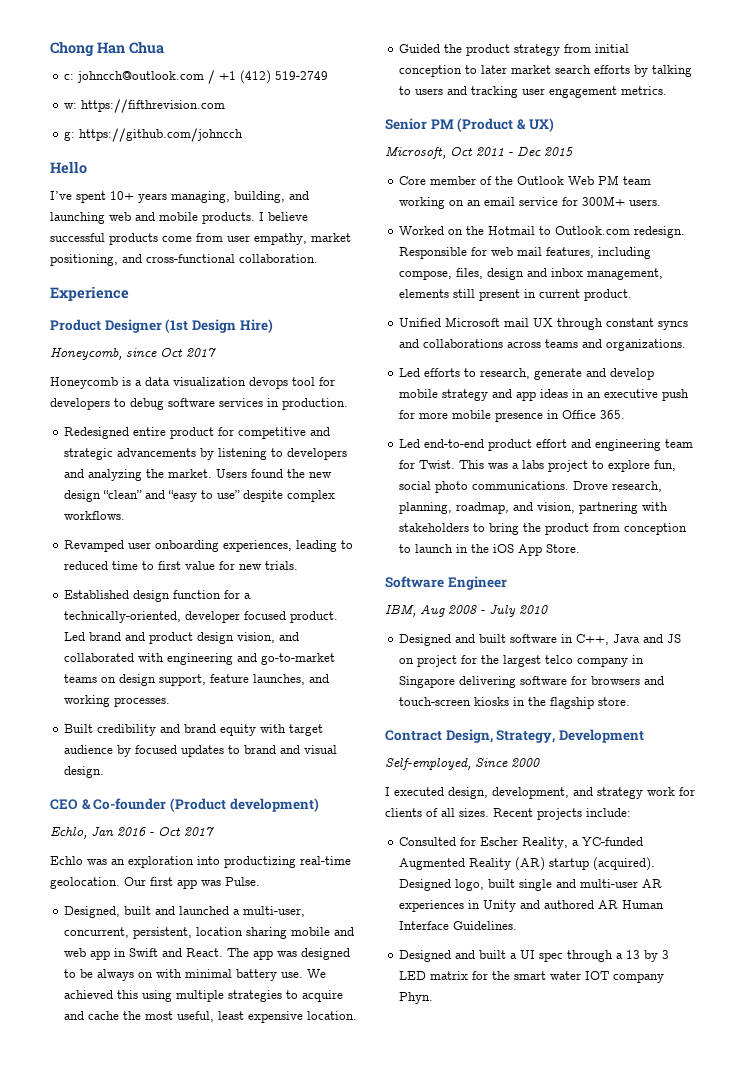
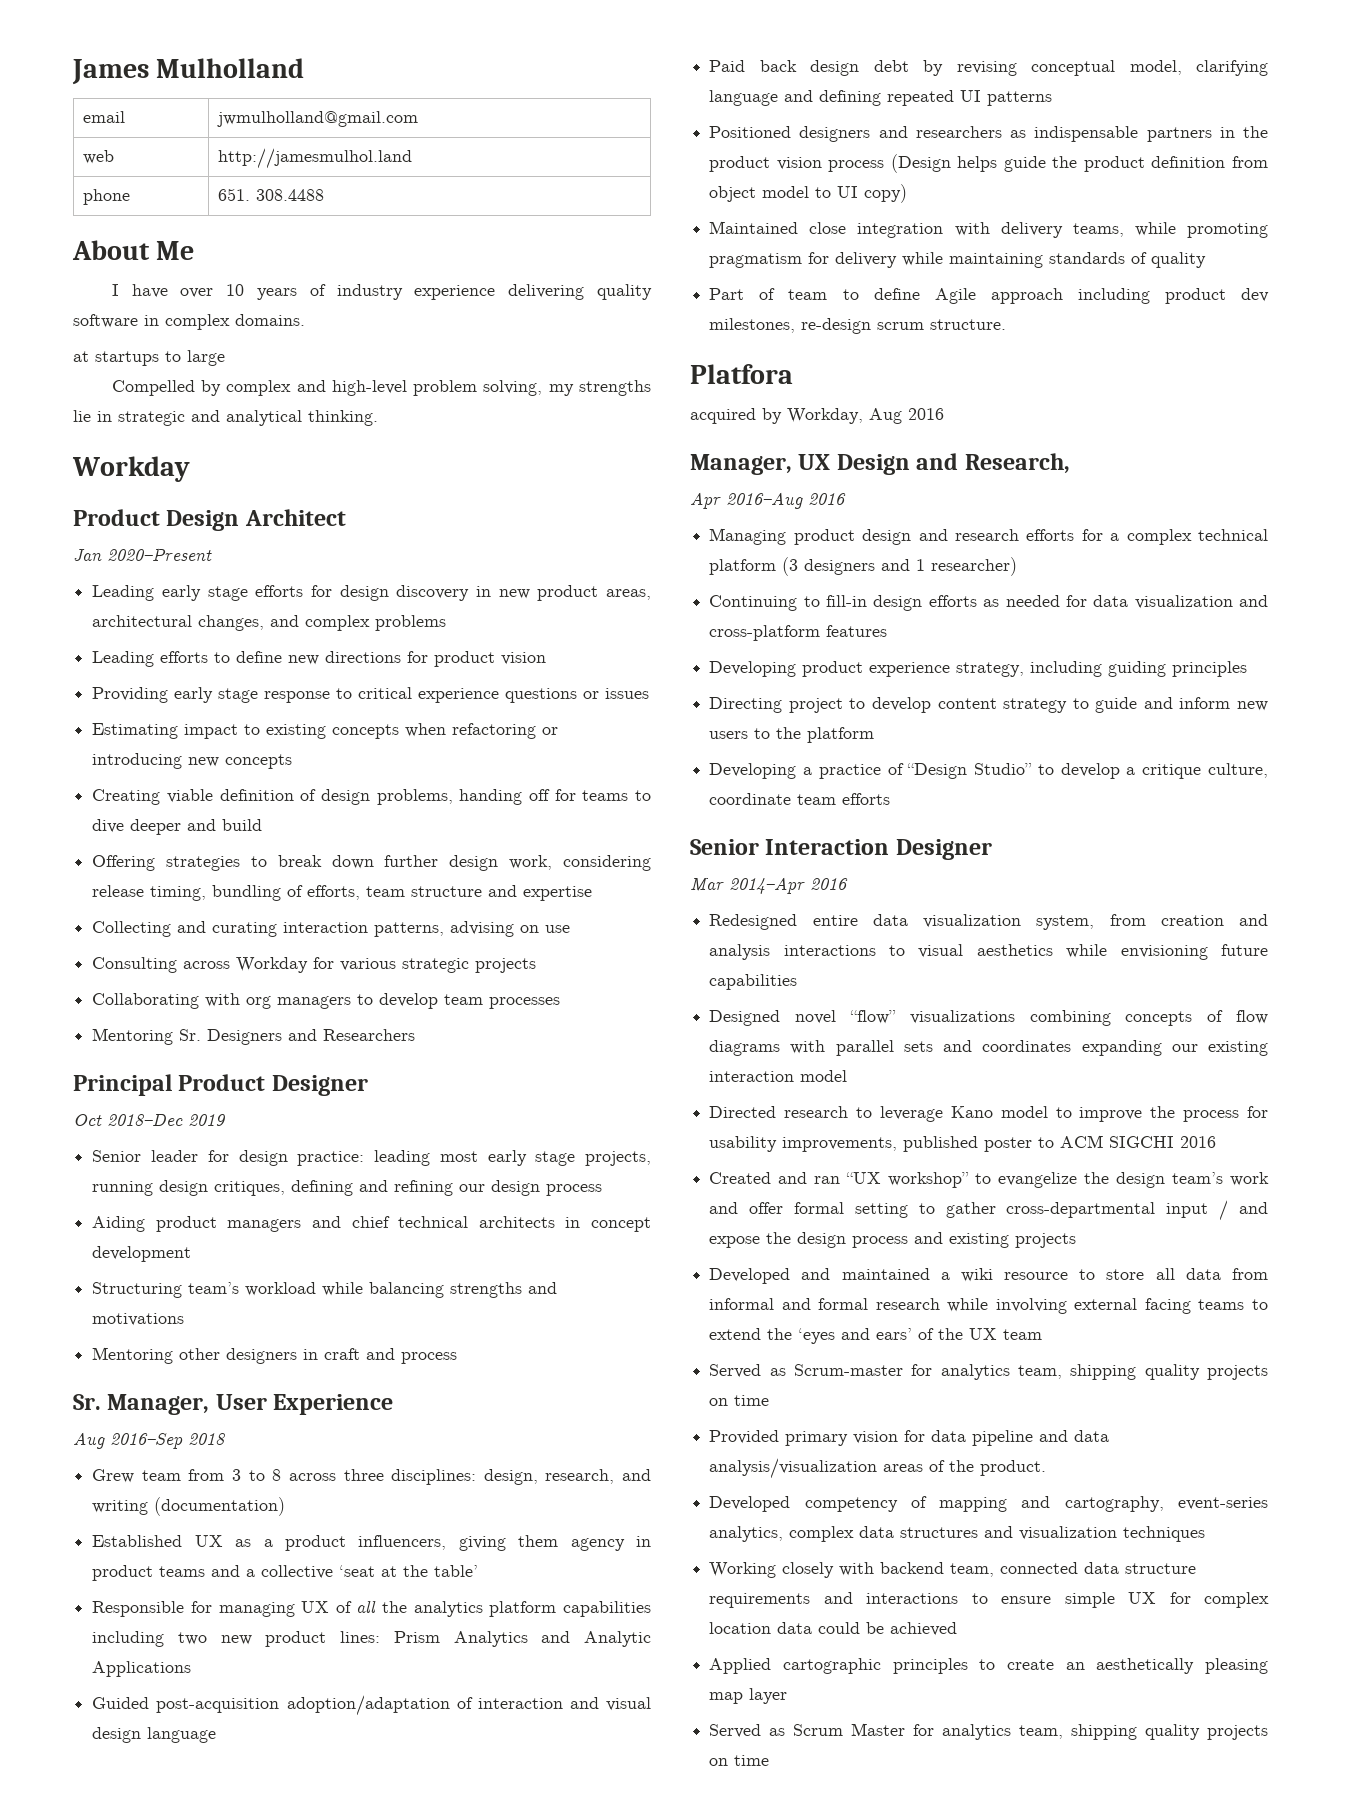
- Chong Han Chua
- c: johncch@outlook.com / +1 (412) 519-2749
- w: https://fifthrevision.com
- g: https://github.com/johncch
- Hello
- I’ve spent 10+ years managing, building, and launching web and mobile products. I believe successful products come from user empathy, market positioning, and cross-functional collaboration.
- Experience
- Product Designer (1st Design Hire)
- Honeycomb, since Oct 2017
- Honeycomb is a data visualization devops tool for developers to debug software services in production.
- Redesigned entire product for competitive and strategic advancements by listening to developers and analyzing the market. Users found the new design “clean” and “easy to use” despite complex workflows.
- Revamped user onboarding experiences, leading to reduced time to first value for new trials.
- Established design function for a technically-oriented, developer focused product. Led brand and product design vision, and collaborated with engineering and go-to-market teams on design support, feature launches, and working processes.
- Built credibility and brand equity with target audience by focused updates to brand and visual design.
- CEO & Co-founder (Product development)
- Echlo, Jan 2016 - Oct 2017
- Echlo was an exploration into productizing real-time geolocation. Our first app was Pulse.
- Designed, built and launched a multi-user, concurrent, persistent, location sharing mobile and web app in Swift and React. The app was designed to be always on with minimal battery use. We achieved this using multiple strategies to acquire and cache the most useful, least expensive location.
- Guided the product strategy from initial conception to later market search efforts by talking to users and tracking user engagement metrics.
- Senior PM (Product & UX)
- Microsoft, Oct 2011 - Dec 2015
- Core member of the Outlook Web PM team working on an email service for 300M+ users.
- Worked on the Hotmail to Outlook.com redesign. Responsible for web mail features, including compose, files, design and inbox management, elements still present in current product.
- Unified Microsoft mail UX through constant syncs and collaborations across teams and organizations.
- Led efforts to research, generate and develop mobile strategy and app ideas in an executive push for more mobile presence in Office 365.
- Led end-to-end product effort and engineering team for Twist. This was a labs project to explore fun, social photo communications. Drove research, planning, roadmap, and vision, partnering with stakeholders to bring the product from conception to launch in the iOS App Store.
- Software Engineer
- IBM, Aug 2008 - July 2010
- Designed and built software in C++, Java and JS on project for the largest telco company in Singapore delivering software for browsers and touch-screen kiosks in the flagship store.
- Contract Design, Strategy, Development
- Self-employed, Since 2000
- I executed design, development, and strategy work for clients of all sizes. Recent projects include:
- Consulted for Escher Reality, a YC-funded Augmented Reality (AR) startup (acquired). Designed logo, built single and multi-user AR experiences in Unity and authored AR Human Interface Guidelines.
- Designed and built a UI spec through a 13 by 3 LED matrix for the smart water IOT company Phyn.
+ James Mulholland
+ email | jwmulholland@gmail.com
+ web | http://jamesmulhol.land
+ phone | 651. 308.4488
+ About Me
+ I have over 10 years of industry experience delivering quality software in complex domains.
+ at startups to large
+ Compelled by complex and high-level problem solving, my strengths lie in strategic and analytical thinking.
+ Workday
+ Product Design Architect
+ Jan 2020–Present
+ Leading early stage efforts for design discovery in new product areas, architectural changes, and complex problems
+ Leading efforts to define new directions for product vision
+ Providing early stage response to critical experience questions or issues
+ Estimating impact to existing concepts when refactoring or introducing new concepts
+ Creating viable definition of design problems, handing off for teams to dive deeper and build
+ Offering strategies to break down further design work, considering release timing, bundling of efforts, team structure and expertise
+ Collecting and curating interaction patterns, advising on use
+ Consulting across Workday for various strategic projects
+ Collaborating with org managers to develop team processes
+ Mentoring Sr. Designers and Researchers
+ Principal Product Designer
+ Oct 2018–Dec 2019
+ Senior leader for design practice: leading most early stage projects, running design critiques, defining and refining our design process
+ Aiding product managers and chief technical architects in concept development
+ Structuring team’s workload while balancing strengths and motivations
+ Mentoring other designers in craft and process
+ Sr. Manager, User Experience
+ Aug 2016–Sep 2018
+ Grew team from 3 to 8 across three disciplines: design, research, and writing (documentation)
+ Established UX as a product influencers, giving them agency in product teams and a collective ‘seat at the table’
+ Responsible for managing UX of all the analytics platform capabilities including two new product lines: Prism Analytics and Analytic Applications
+ Guided post-acquisition adoption/adaptation of interaction and visual design language
+ Paid back design debt by revising conceptual model, clarifying language and defining repeated UI patterns
+ Positioned designers and researchers as indispensable partners in the product vision process (Design helps guide the product definition from object model to UI copy)
+ Maintained close integration with delivery teams, while promoting pragmatism for delivery while maintaining standards of quality
+ Part of team to define Agile approach including product dev milestones, re-design scrum structure.
+ Platfora
+ acquired by Workday, Aug 2016
+ Manager, UX Design and Research,
+ Apr 2016–Aug 2016
+ Managing product design and research efforts for a complex technical platform (3 designers and 1 researcher)
+ Continuing to fill-in design efforts as needed for data visualization and cross-platform features
+ Developing product experience strategy, including guiding principles
+ Directing project to develop content strategy to guide and inform new users to the platform
+ Developing a practice of “Design Studio” to develop a critique culture, coordinate team efforts
+ Senior Interaction Designer
+ Mar 2014–Apr 2016
+ Redesigned entire data visualization system, from creation and analysis interactions to visual aesthetics while envisioning future capabilities
+ Designed novel “flow” visualizations combining concepts of flow diagrams with parallel sets and coordinates expanding our existing interaction model
+ Directed research to leverage Kano model to improve the process for usability improvements, published poster to ACM SIGCHI 2016
+ Created and ran “UX workshop” to evangelize the design team’s work and offer formal setting to gather cross-departmental input / and expose the design process and existing projects
+ Developed and maintained a wiki resource to store all data from informal and formal research while involving external facing teams to extend the ‘eyes and ears’ of the UX team
+ Served as Scrum-master for analytics team, shipping quality projects on time
+ Provided primary vision for data pipeline and data analysis/visualization areas of the product.
+ Developed competency of mapping and cartography, event-series analytics, complex data structures and visualization techniques
+ Working closely with backend team, connected data structure requirements and interactions to ensure simple UX for complex location data could be achieved
+ Applied cartographic principles to create an aesthetically pleasing map layer
+ Served as Scrum Master for analytics team, shipping quality projects on time

